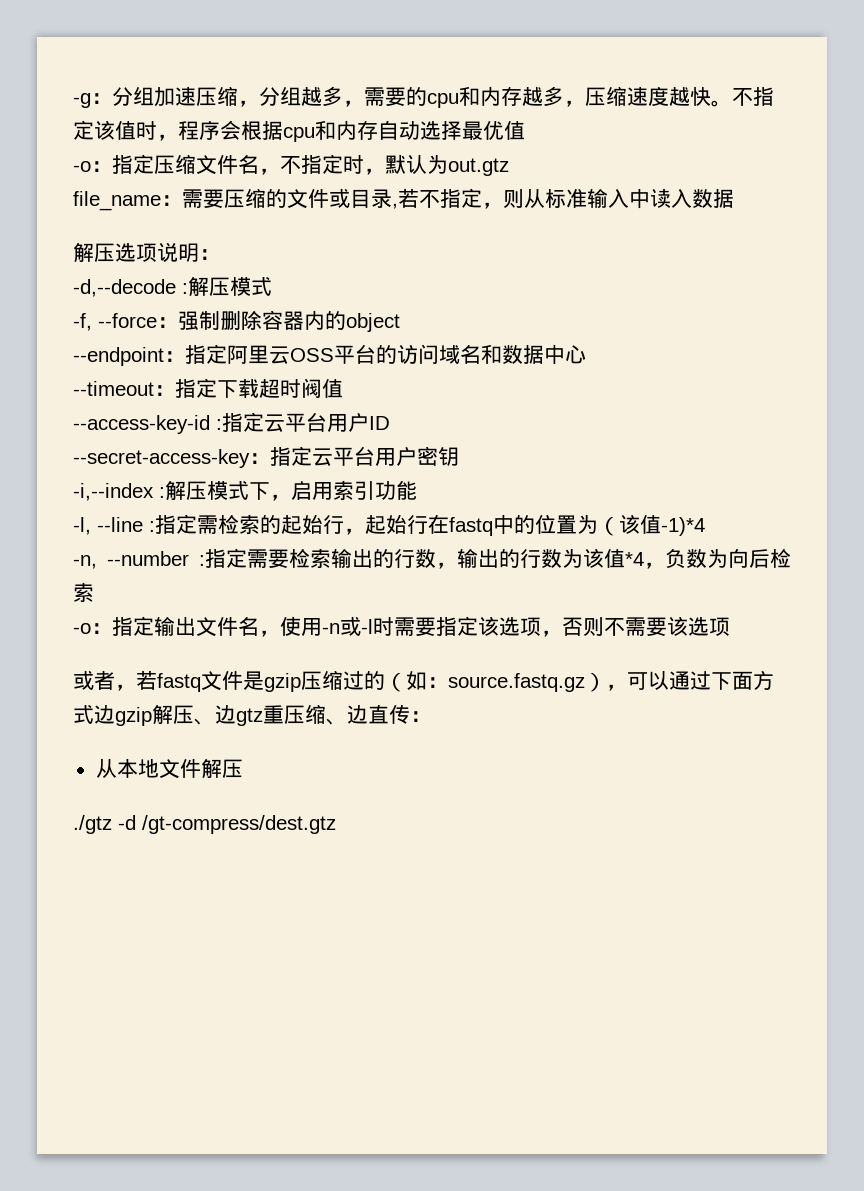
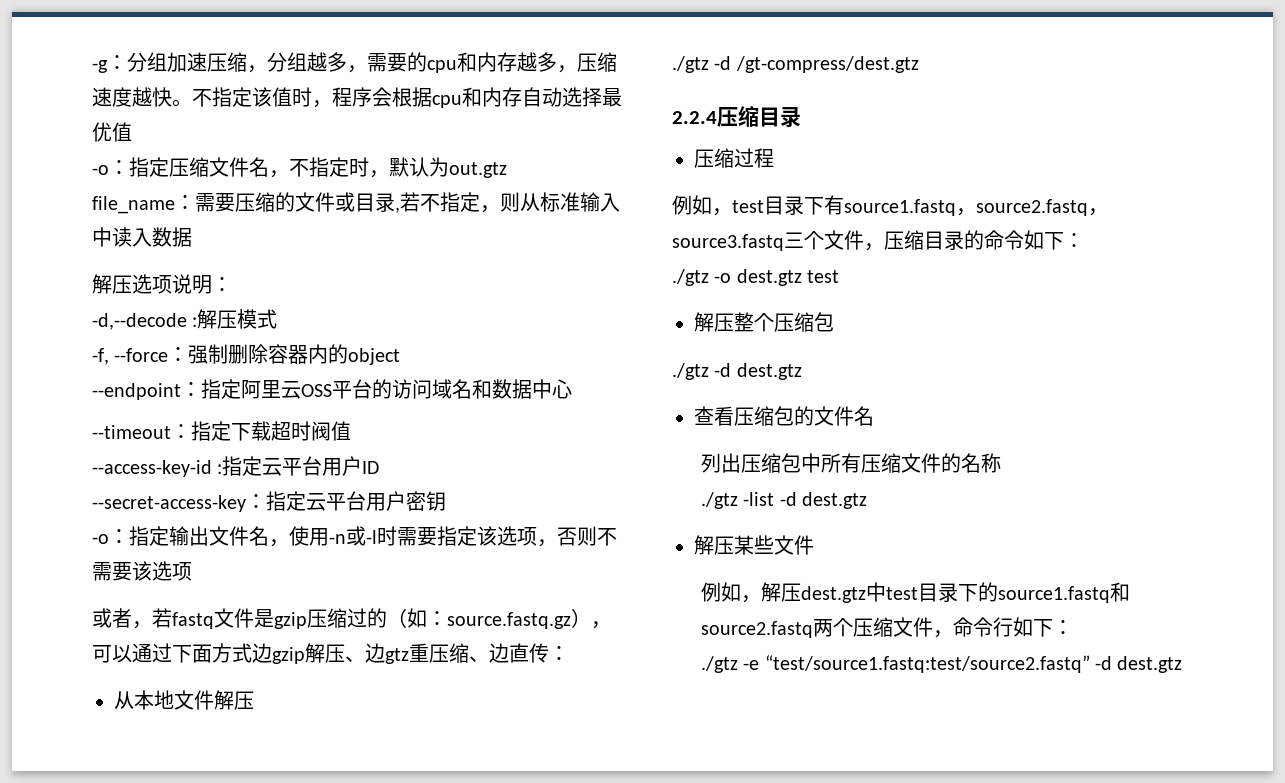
- -i,--index :解压模式下，启用索引功能
- -l, --line :指定需检索的起始行，起始行在fastq中的位置为（该值-1)*4
- -n, --number :指定需要检索输出的行数，输出的行数为该值*4，负数为向后检索
+ 2.2.4压缩目录
+ 压缩过程
+ 例如，test目录下有source1.fastq，source2.fastq，source3.fastq三个文件，压缩目录的命令如下：
+ ./gtz -o dest.gtz test
+ 解压整个压缩包
+ ./gtz -d dest.gtz
+ 查看压缩包的文件名
+ 列出压缩包中所有压缩文件的名称
+ ./gtz -list -d dest.gtz
+ 解压某些文件
+ 例如，解压dest.gtz中test目录下的source1.fastq和source2.fastq两个压缩文件，命令行如下：
+ ./gtz -e “test/source1.fastq:test/source2.fastq” -d dest.gtz

